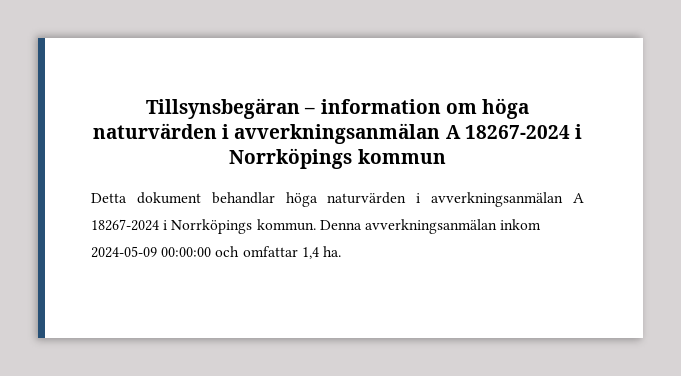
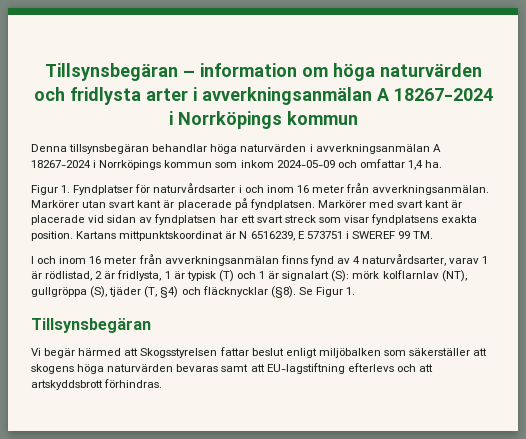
- Tillsynsbegäran – information om höga naturvärden i avverkningsanmälan A 18267-2024 i Norrköpings kommun
- Detta dokument behandlar höga naturvärden i avverkningsanmälan A 18267-2024 i Norrköpings kommun. Denna avverkningsanmälan inkom 2024-05-09 00:00:00 och omfattar 1,4 ha.
+ Tillsynsbegäran – information om höga naturvärden och fridlysta arter i avverkningsanmälan A 18267-2024 i Norrköpings kommun
+ Denna tillsynsbegäran behandlar höga naturvärden i avverkningsanmälan A 18267-2024 i Norrköpings kommun som inkom 2024-05-09 och omfattar 1,4 ha.
+ Figur 1. Fyndplatser för naturvårdsarter i och inom 16 meter från avverkningsanmälan. Markörer utan svart kant är placerade på fyndplatsen. Markörer med svart kant är placerade vid sidan av fyndplatsen har ett svart streck som visar fyndplatsens exakta position. Kartans mittpunktskoordinat är N 6516239, E 573751 i SWEREF 99 TM.
+ I och inom 16 meter från avverkningsanmälan finns fynd av 4 naturvårdsarter, varav 1 är rödlistad, 2 är fridlysta, 1 är typisk (T) och 1 är signalart (S): mörk kolflarnlav (NT), gullgröppa (S), tjäder (T, §4) och fläcknycklar (§8). Se Figur 1.
+ Tillsynsbegäran
+ Vi begär härmed att Skogsstyrelsen fattar beslut enligt miljöbalken som säkerställer att skogens höga naturvärden bevaras samt att EU-lagstiftning efterlevs och att artskyddsbrott förhindras.

